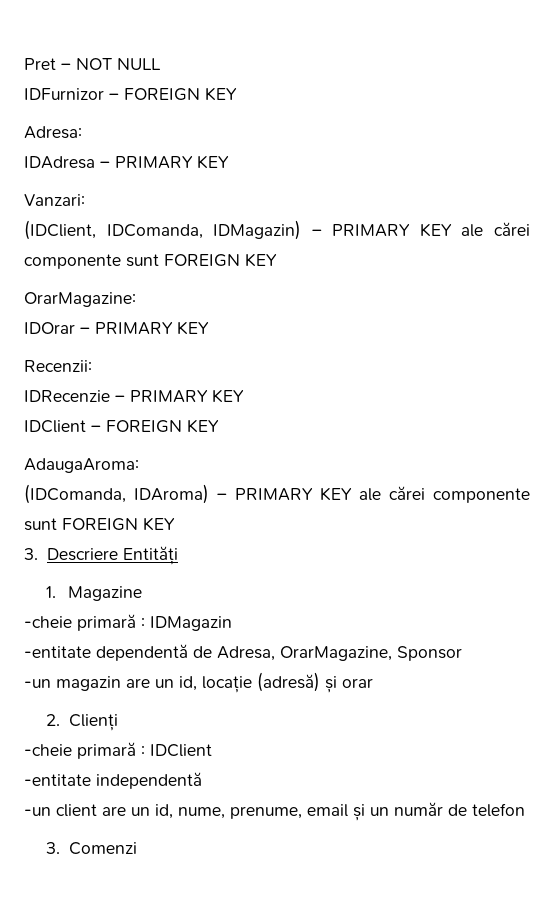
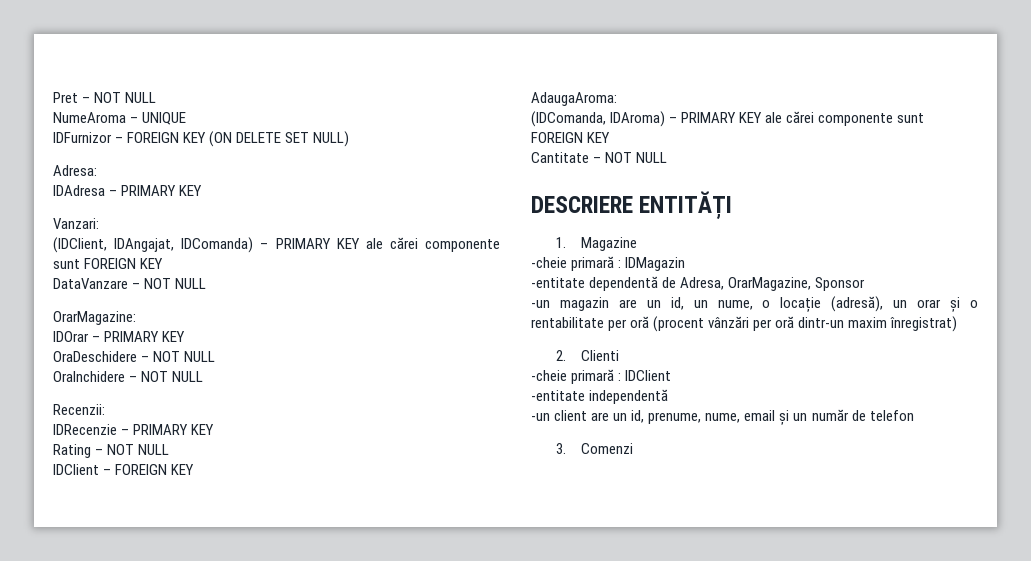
+ NumeAroma – UNIQUE
- IDFurnizor – FOREIGN KEY
+ IDFurnizor – FOREIGN KEY (ON DELETE SET NULL)
- (IDClient, IDComanda, IDMagazin) – PRIMARY KEY ale cărei componente sunt FOREIGN KEY
+ (IDClient, IDAngajat, IDComanda) – PRIMARY KEY ale cărei componente sunt FOREIGN KEY
+ DataVanzare – NOT NULL
+ OraDeschidere – NOT NULL
+ OraInchidere – NOT NULL
+ Rating – NOT NULL
- 3. Descriere Entități
+ Cantitate – NOT NULL
+ DESCRIERE ENTITĂȚI
- -un magazin are un id, locație (adresă) și orar
+ -un magazin are un id, un nume, o locație (adresă), un orar și o rentabilitate per oră (procent vânzări per oră dintr-un maxim înregistrat)
- 2. Clienți
+ 2. Clienti
- -un client are un id, nume, prenume, email și un număr de telefon
+ -un client are un id, prenume, nume, email și un număr de telefon

